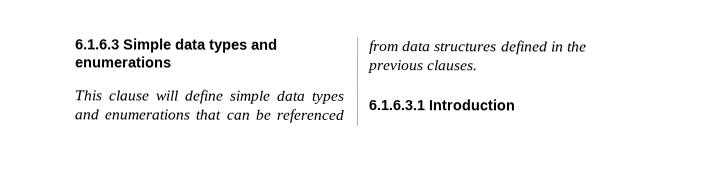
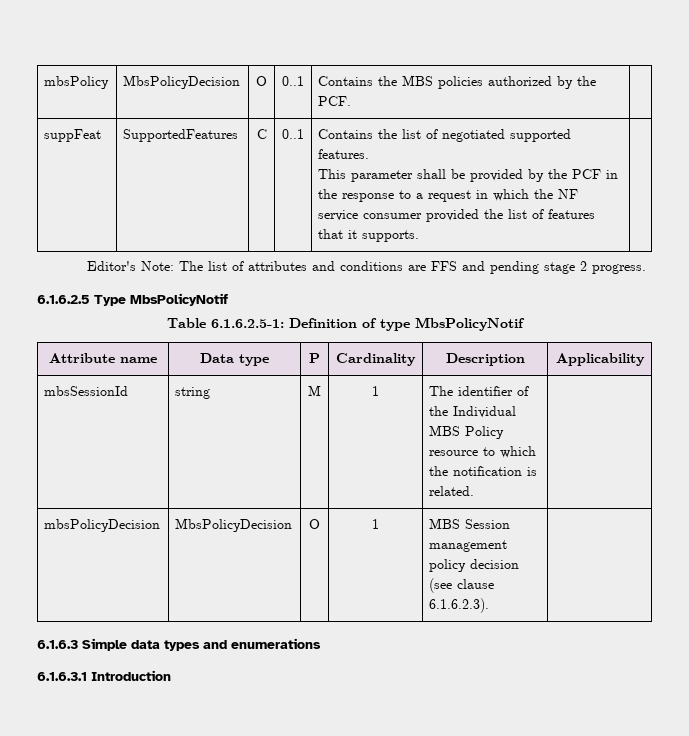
+ mbsPolicy | MbsPolicyDecision | O | 0..1 | Contains the MBS policies authorized by the PCF. |
+ suppFeat | SupportedFeatures | C | 0..1 | Contains the list of negotiated supported features.
+ This parameter shall be provided by the PCF in the response to a request in which the NF service consumer provided the list of features that it supports. |
+ Editor's Note: The list of attributes and conditions are FFS and pending stage 2 progress.
+ 6.1.6.2.5 Type MbsPolicyNotif
+ Table 6.1.6.2.5-1: Definition of type MbsPolicyNotif
+ Attribute name | Data type | P | Cardinality | Description | Applicability
+ mbsSessionId | string | M | 1 | The identifier of the Individual MBS Policy resource to which the notification is related. |
+ mbsPolicyDecision | MbsPolicyDecision | O | 1 | MBS Session management policy decision (see clause 6.1.6.2.3). |
- This clause will define simple data types and enumerations that can be referenced from data structures defined in the previous clauses.

